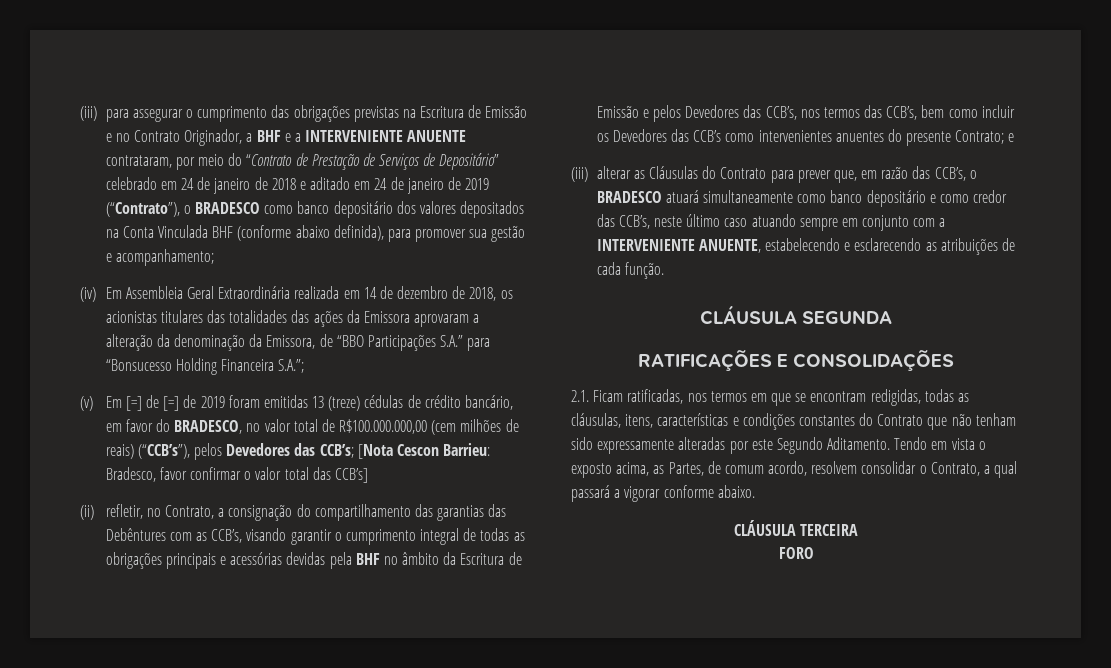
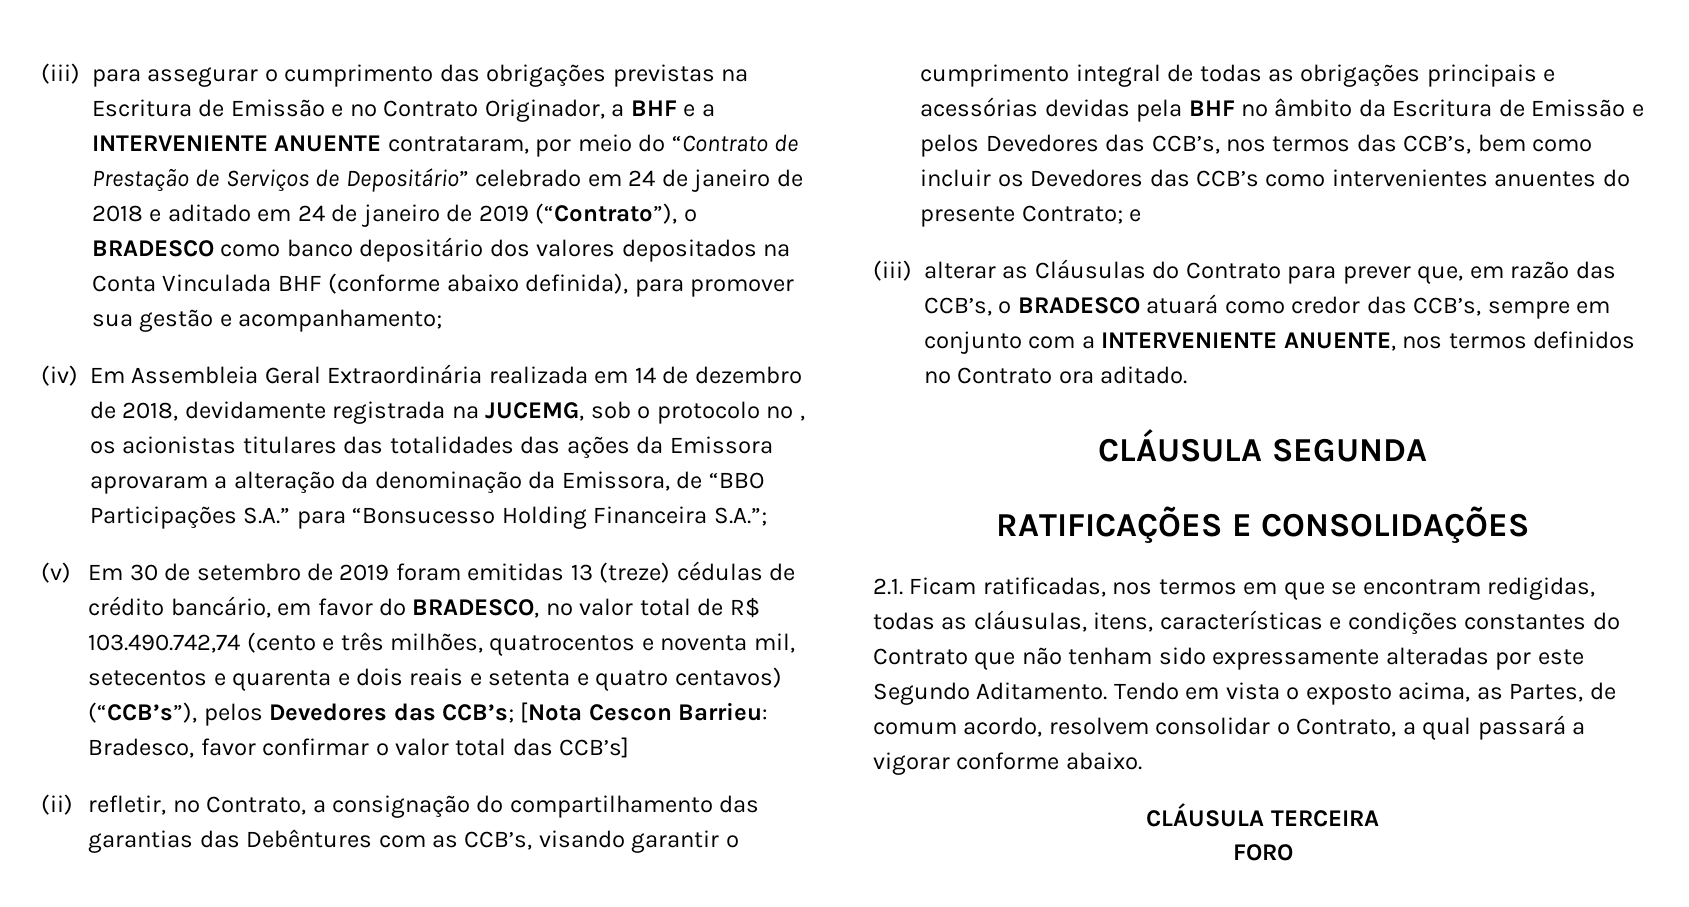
- (iv) Em Assembleia Geral Extraordinária realizada em 14 de dezembro de 2018, os acionistas titulares das totalidades das ações da Emissora aprovaram a alteração da denominação da Emissora, de “BBO Participações S.A.” para “Bonsucesso Holding Financeira S.A.”;
+ (iv) Em Assembleia Geral Extraordinária realizada em 14 de dezembro de 2018, devidamente registrada na JUCEMG, sob o protocolo nº , os acionistas titulares das totalidades das ações da Emissora aprovaram a alteração da denominação da Emissora, de “BBO Participações S.A.” para “Bonsucesso Holding Financeira S.A.”;
- (v) Em [=] de [=] de 2019 foram emitidas 13 (treze) cédulas de crédito bancário, em favor do BRADESCO, no valor total de R$100.000.000,00 (cem milhões de reais) (“CCB’s”), pelos Devedores das CCB’s; [Nota Cescon Barrieu: Bradesco, favor confirmar o valor total das CCB’s]
+ (v) Em 30 de setembro de 2019 foram emitidas 13 (treze) cédulas de crédito bancário, em favor do BRADESCO, no valor total de R$ 103.490.742,74 (cento e três milhões, quatrocentos e noventa mil, setecentos e quarenta e dois reais e setenta e quatro centavos) (“CCB’s”), pelos Devedores das CCB’s; [Nota Cescon Barrieu: Bradesco, favor confirmar o valor total das CCB’s]
- (iii) alterar as Cláusulas do Contrato para prever que, em razão das CCB’s, o BRADESCO atuará simultaneamente como banco depositário e como credor das CCB’s, neste último caso atuando sempre em conjunto com a INTERVENIENTE ANUENTE, estabelecendo e esclarecendo as atribuições de cada função.
+ (iii) alterar as Cláusulas do Contrato para prever que, em razão das CCB’s, o BRADESCO atuará como credor das CCB’s, sempre em conjunto com a INTERVENIENTE ANUENTE, nos termos definidos no Contrato ora aditado.

